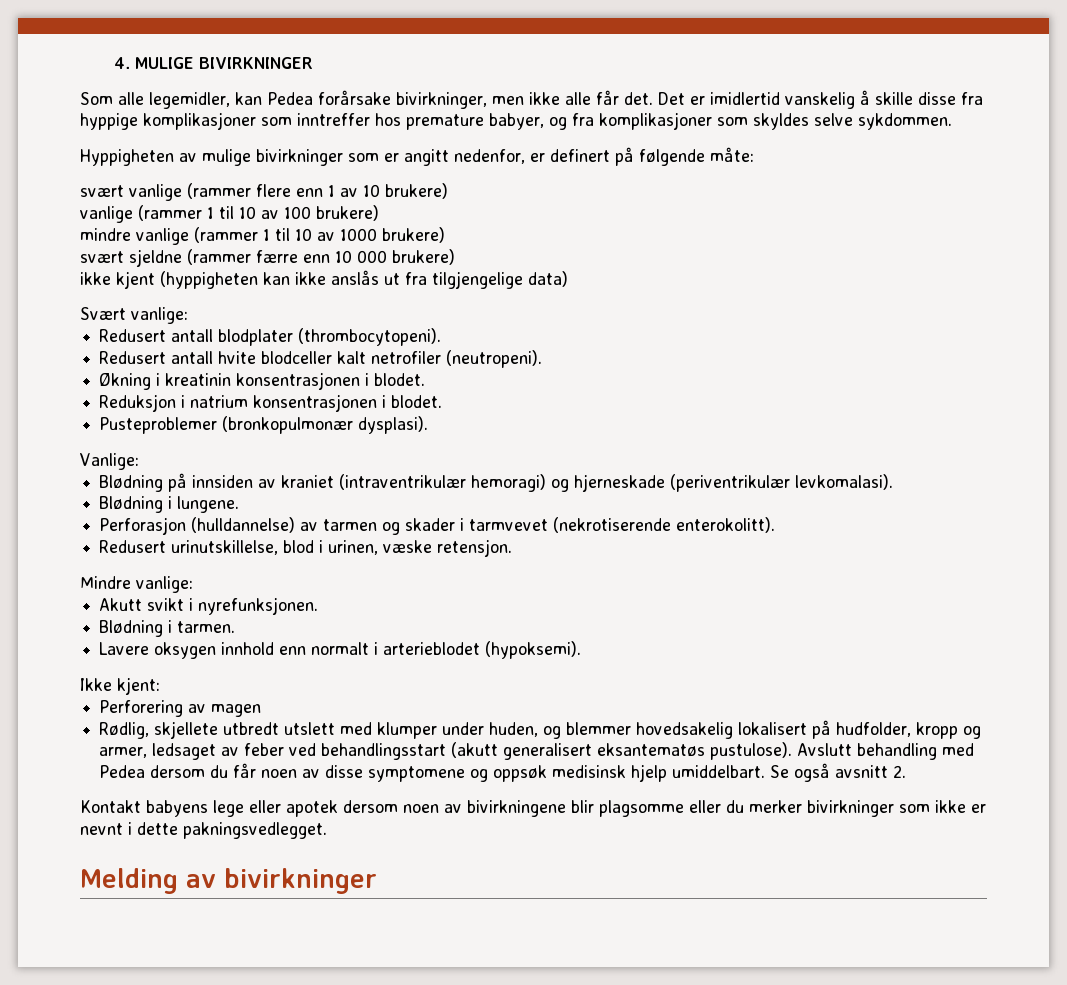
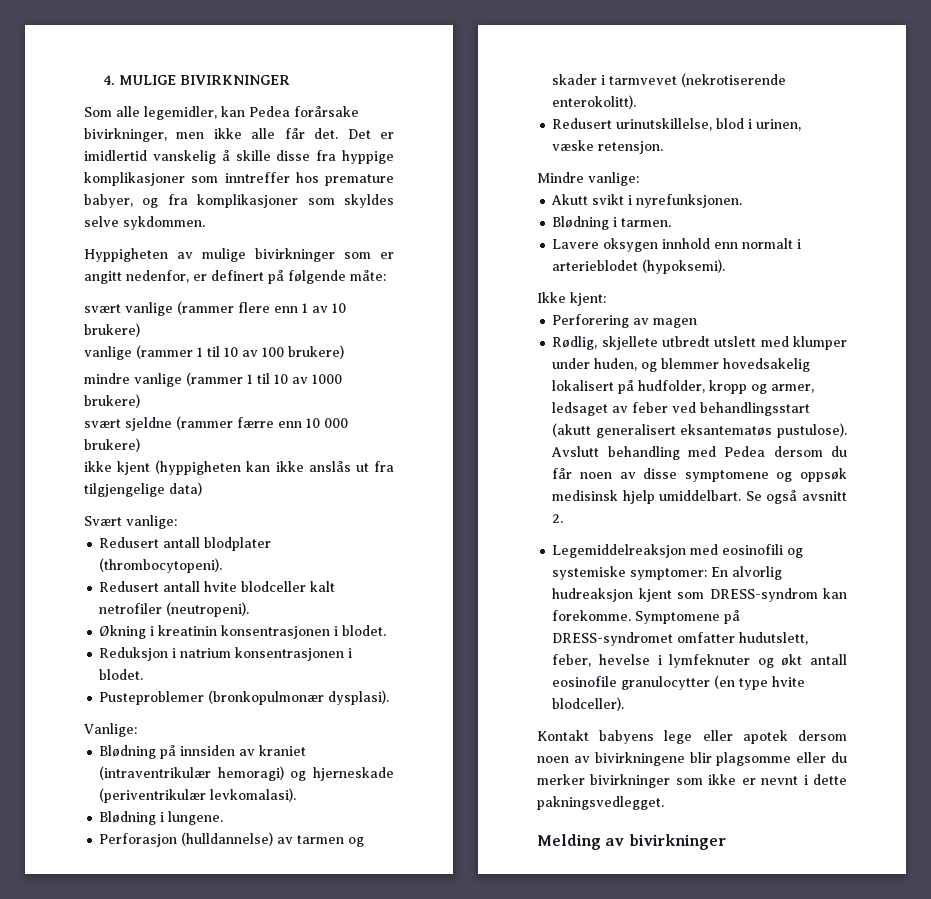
+ Legemiddelreaksjon med eosinofili og systemiske symptomer: En alvorlig hudreaksjon kjent som DRESS-syndrom kan forekomme. Symptomene på DRESS-syndromet omfatter hudutslett, feber, hevelse i lymfeknuter og økt antall eosinofile granulocytter (en type hvite blodceller).

